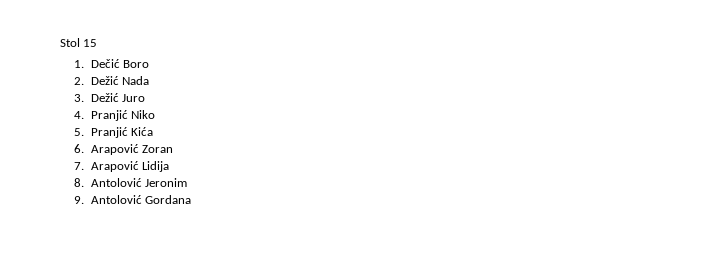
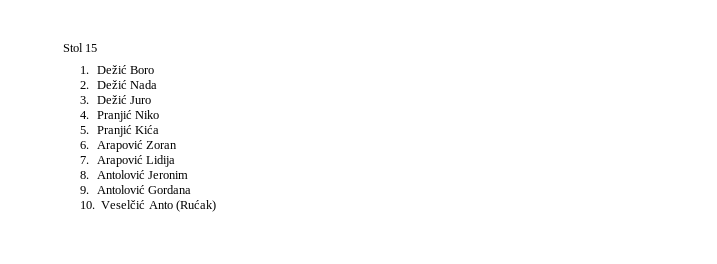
- 1. Dečić Boro
+ 1. Dežić Boro
+ 10. Veselčić Anto (Rućak)

